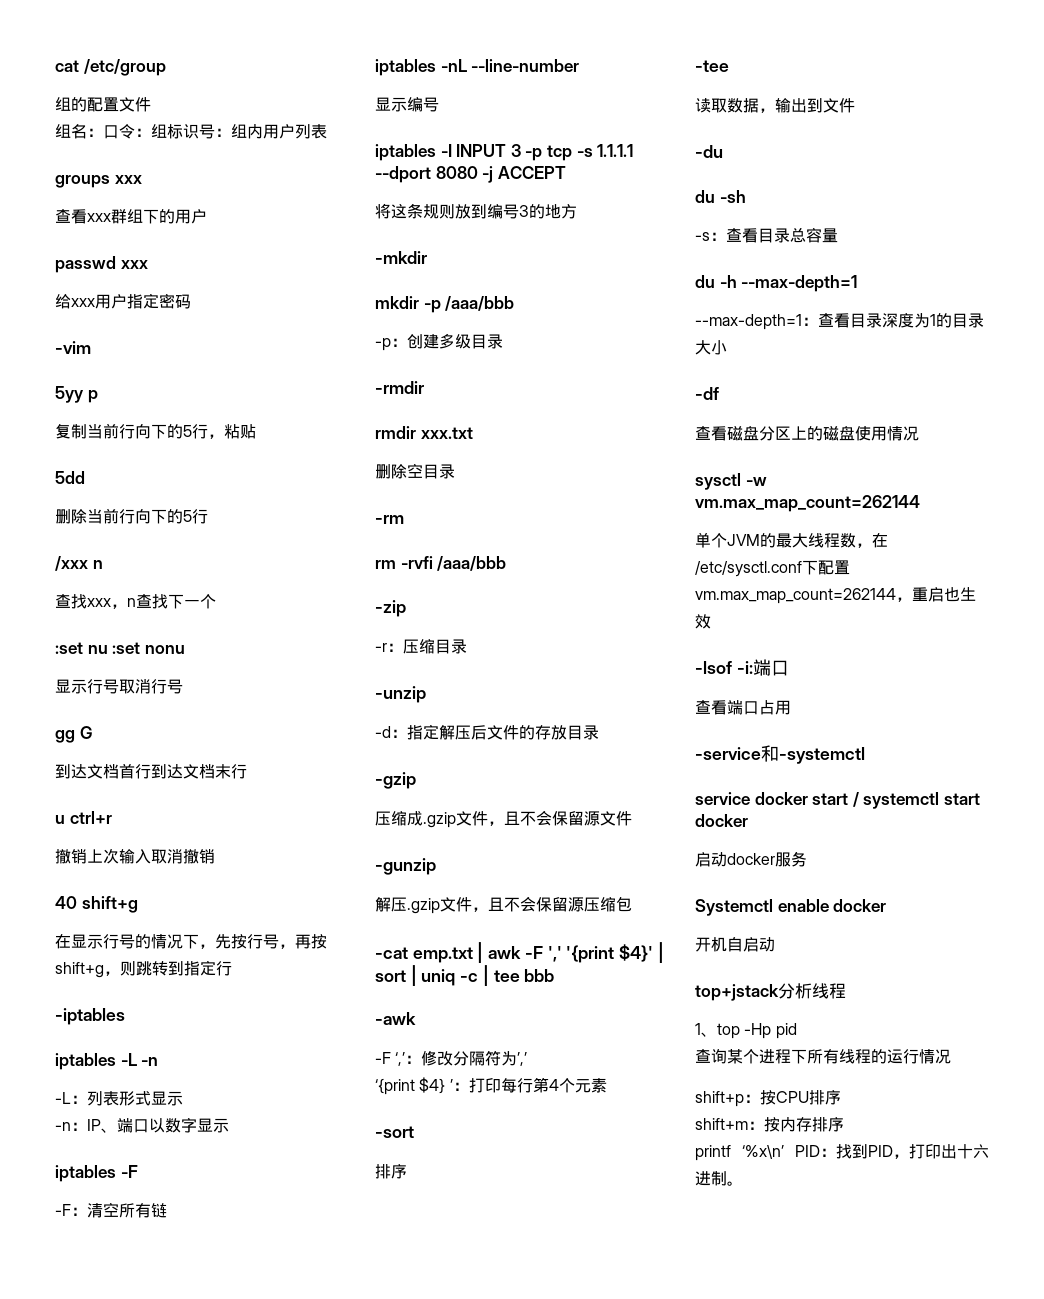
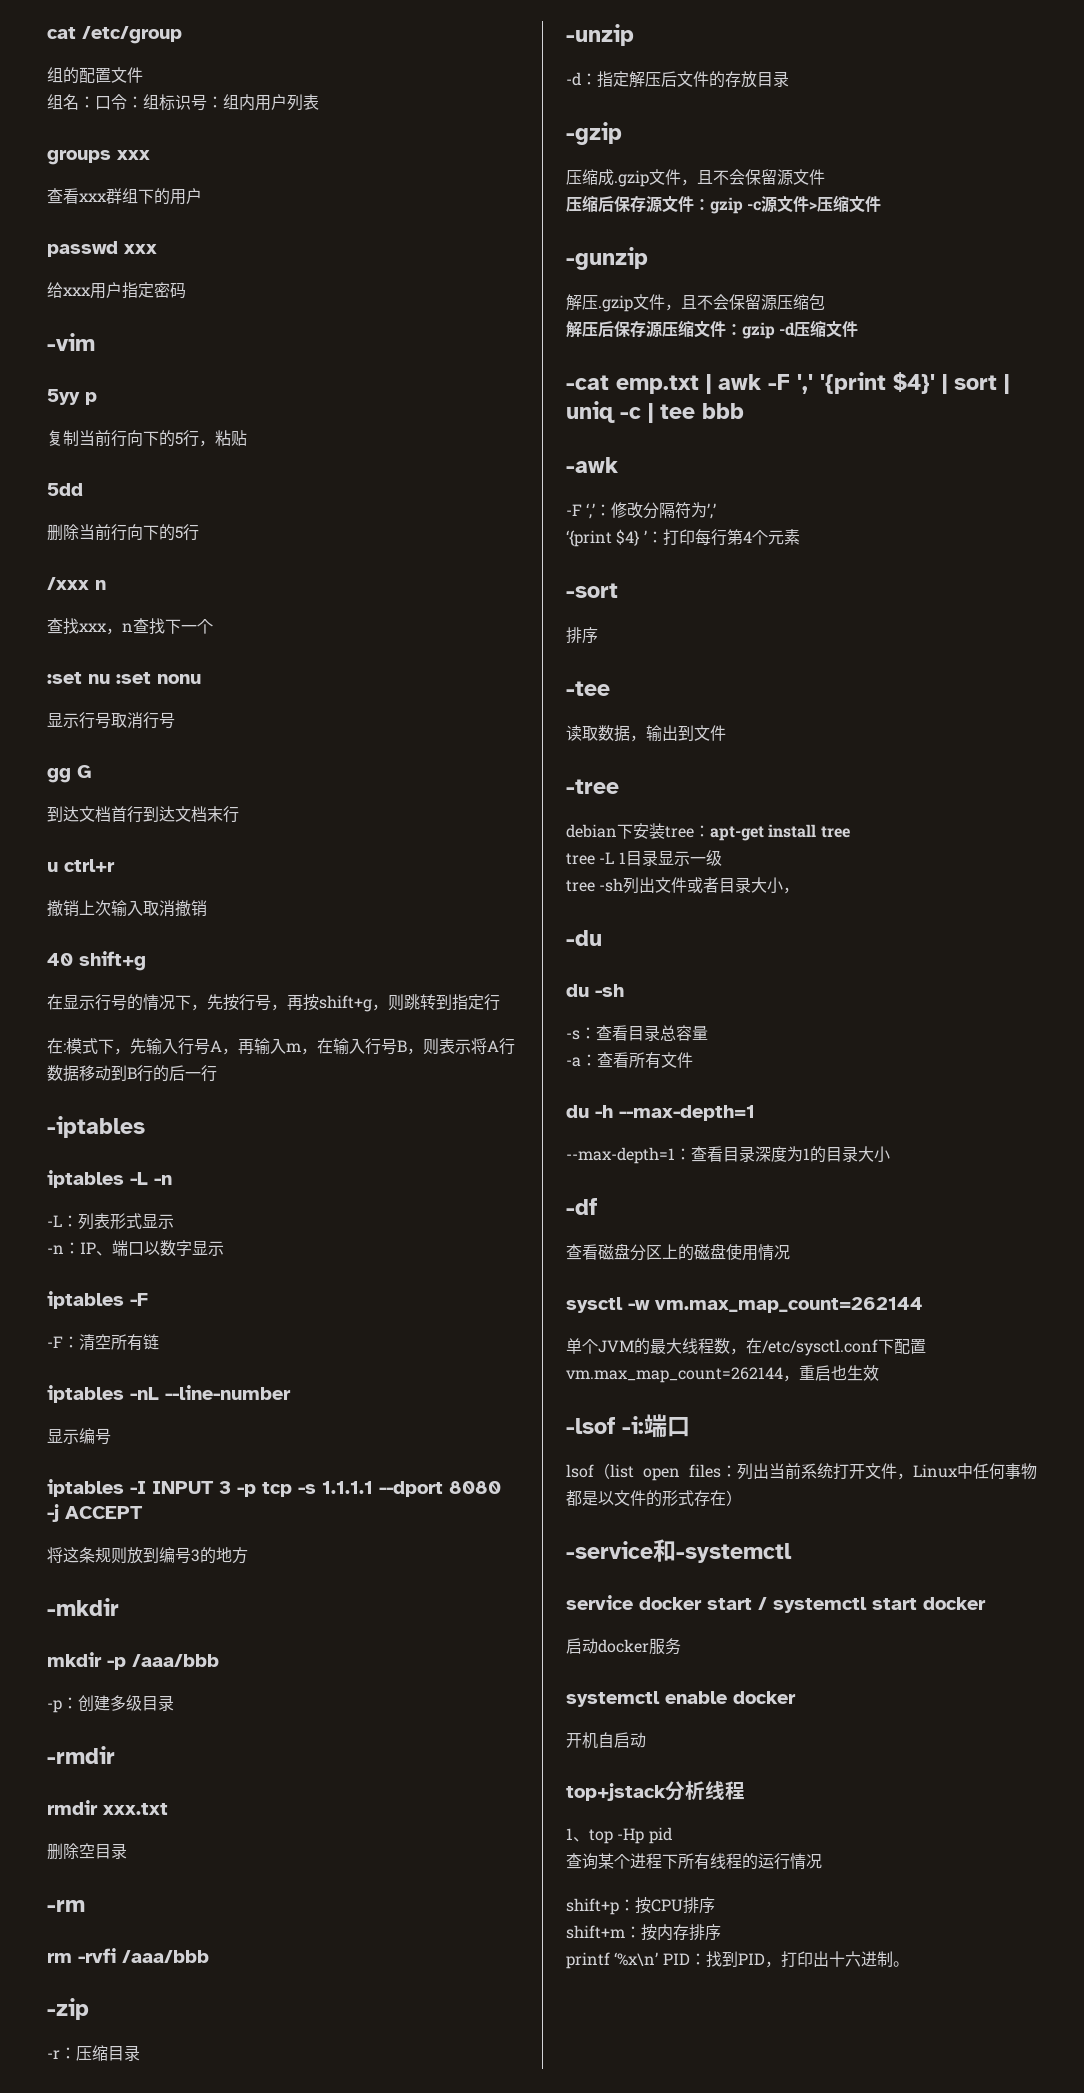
+ 在:模式下，先输入行号A，再输入m，在输入行号B，则表示将A行数据移动到B行的后一行
+ 压缩后保存源文件：gzip -c源文件>压缩文件
+ 解压后保存源压缩文件：gzip -d压缩文件
+ -tree
+ debian下安装tree：apt-get install tree
+ tree -L 1目录显示一级
+ tree -sh列出文件或者目录大小，
+ -a：查看所有文件
- 查看端口占用
+ lsof（list open files：列出当前系统打开文件，Linux中任何事物都是以文件的形式存在）
- Systemctl enable docker
+ systemctl enable docker

